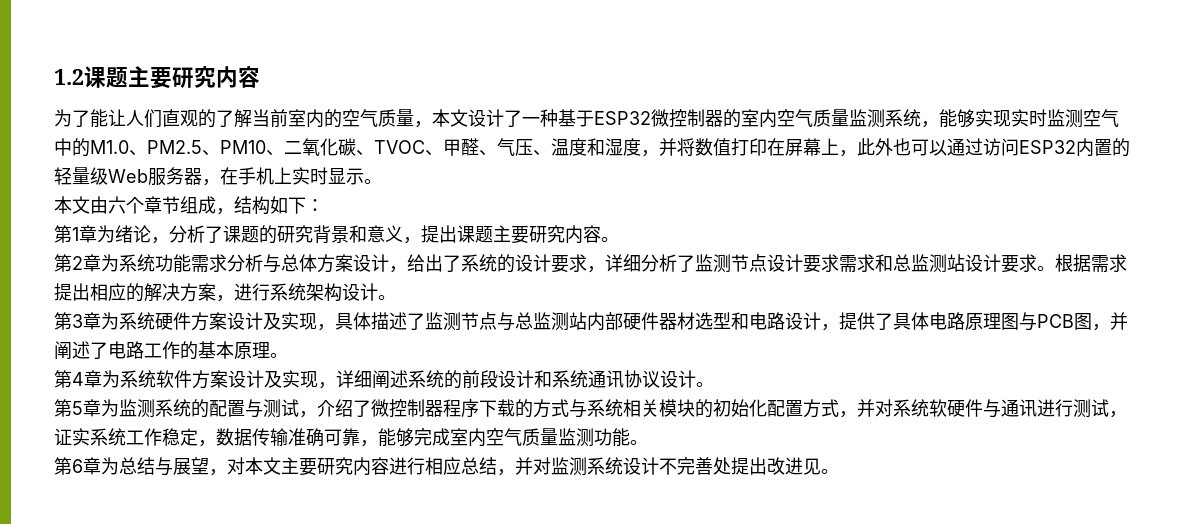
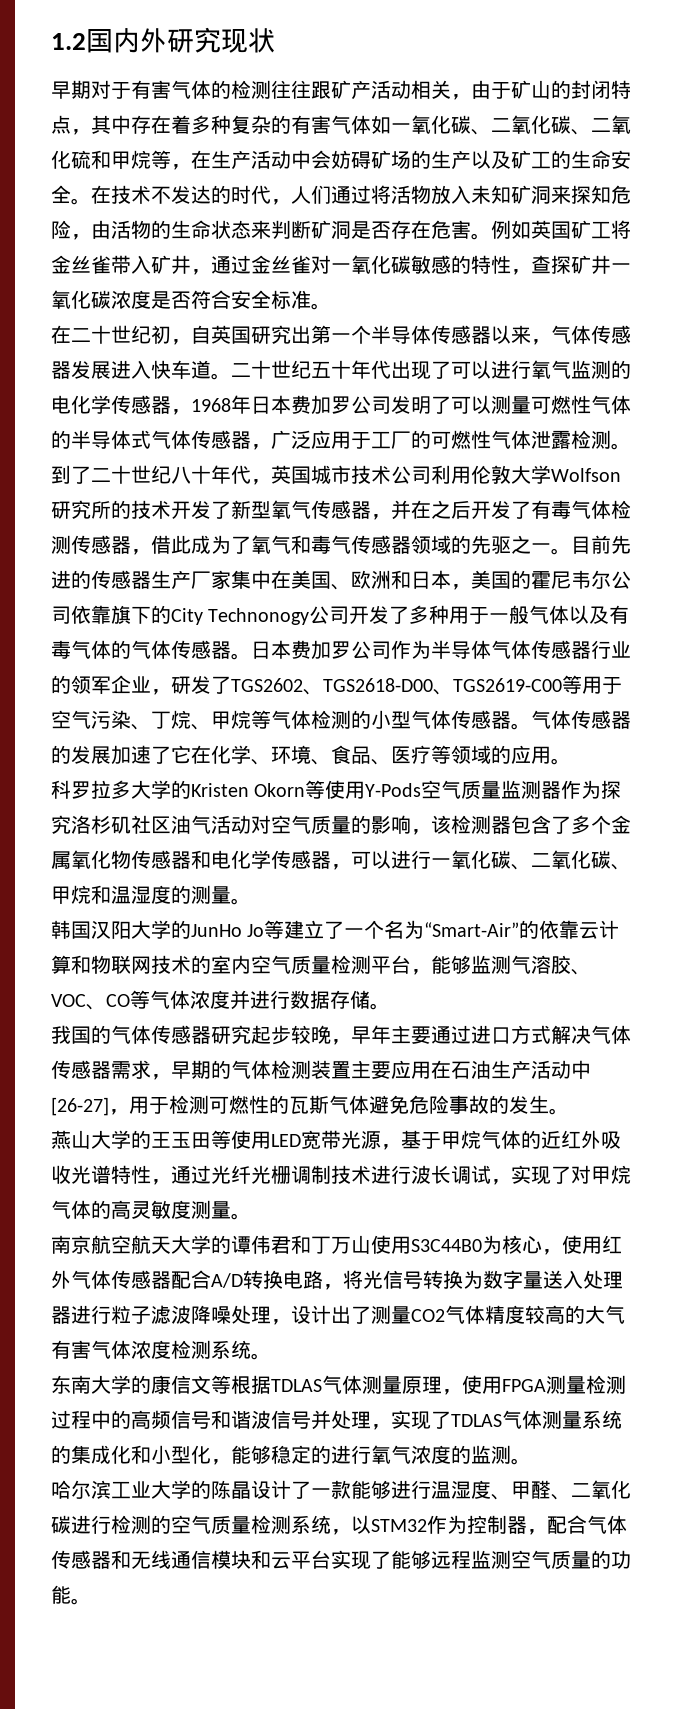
- 1.2课题主要研究内容
- 为了能让人们直观的了解当前室内的空气质量，本文设计了一种基于ESP32微控制器的室内空气质量监测系统，能够实现实时监测空气中的M1.0、PM2.5、PM10、二氧化碳、TVOC、甲醛、气压、温度和湿度，并将数值打印在屏幕上，此外也可以通过访问ESP32内置的轻量级Web服务器，在手机上实时显示。
- 本文由六个章节组成，结构如下：
- 第1章为绪论，分析了课题的研究背景和意义，提出课题主要研究内容。
- 第2章为系统功能需求分析与总体方案设计，给出了系统的设计要求，详细分析了监测节点设计要求需求和总监测站设计要求。根据需求提出相应的解决方案，进行系统架构设计。
- 第3章为系统硬件方案设计及实现，具体描述了监测节点与总监测站内部硬件器材选型和电路设计，提供了具体电路原理图与PCB图，并阐述了电路工作的基本原理。
- 第4章为系统软件方案设计及实现，详细阐述系统的前段设计和系统通讯协议设计。
- 第5章为监测系统的配置与测试，介绍了微控制器程序下载的方式与系统相关模块的初始化配置方式，并对系统软硬件与通讯进行测试，证实系统工作稳定，数据传输准确可靠，能够完成室内空气质量监测功能。
- 第6章为总结与展望，对本文主要研究内容进行相应总结，并对监测系统设计不完善处提出改进见。
+ 1.2国内外研究现状
+ 早期对于有害气体的检测往往跟矿产活动相关，由于矿山的封闭特点，其中存在着多种复杂的有害气体如一氧化碳、二氧化碳、二氧化硫和甲烷等，在生产活动中会妨碍矿场的生产以及矿工的生命安全。在技术不发达的时代，人们通过将活物放入未知矿洞来探知危险，由活物的生命状态来判断矿洞是否存在危害。例如英国矿工将金丝雀带入矿井，通过金丝雀对一氧化碳敏感的特性，查探矿井一氧化碳浓度是否符合安全标准。
+ 在二十世纪初，自英国研究出第一个半导体传感器以来，气体传感器发展进入快车道。二十世纪五十年代出现了可以进行氧气监测的电化学传感器，1968年日本费加罗公司发明了可以测量可燃性气体的半导体式气体传感器，广泛应用于工厂的可燃性气体泄露检测。到了二十世纪八十年代，英国城市技术公司利用伦敦大学Wolfson研究所的技术开发了新型氧气传感器，并在之后开发了有毒气体检测传感器，借此成为了氧气和毒气传感器领域的先驱之一。目前先进的传感器生产厂家集中在美国、欧洲和日本，美国的霍尼韦尔公司依靠旗下的City Technonogy公司开发了多种用于一般气体以及有毒气体的气体传感器。日本费加罗公司作为半导体气体传感器行业的领军企业，研发了TGS2602、TGS2618-D00、TGS2619-C00等用于空气污染、丁烷、甲烷等气体检测的小型气体传感器。气体传感器的发展加速了它在化学、环境、食品、医疗等领域的应用。
+ 科罗拉多大学的Kristen Okorn等使用Y-Pods空气质量监测器作为探究洛杉矶社区油气活动对空气质量的影响，该检测器包含了多个金属氧化物传感器和电化学传感器，可以进行一氧化碳、二氧化碳、甲烷和温湿度的测量。
+ 韩国汉阳大学的JunHo Jo等建立了一个名为“Smart-Air”的依靠云计算和物联网技术的室内空气质量检测平台，能够监测气溶胶、VOC、CO等气体浓度并进行数据存储。
+ 我国的气体传感器研究起步较晚，早年主要通过进口方式解决气体传感器需求，早期的气体检测装置主要应用在石油生产活动中[26-27]，用于检测可燃性的瓦斯气体避免危险事故的发生。
+ 燕山大学的王玉田等使用LED宽带光源，基于甲烷气体的近红外吸收光谱特性，通过光纤光栅调制技术进行波长调试，实现了对甲烷气体的高灵敏度测量。
+ 南京航空航天大学的谭伟君和丁万山使用S3C44B0为核心，使用红外气体传感器配合A/D转换电路，将光信号转换为数字量送入处理器进行粒子滤波降噪处理，设计出了测量CO2气体精度较高的大气有害气体浓度检测系统。
+ 东南大学的康信文等根据TDLAS气体测量原理，使用FPGA测量检测过程中的高频信号和谐波信号并处理，实现了TDLAS气体测量系统的集成化和小型化，能够稳定的进行氧气浓度的监测。
+ 哈尔滨工业大学的陈晶设计了一款能够进行温湿度、甲醛、二氧化碳进行检测的空气质量检测系统，以STM32作为控制器，配合气体传感器和无线通信模块和云平台实现了能够远程监测空气质量的功能。

